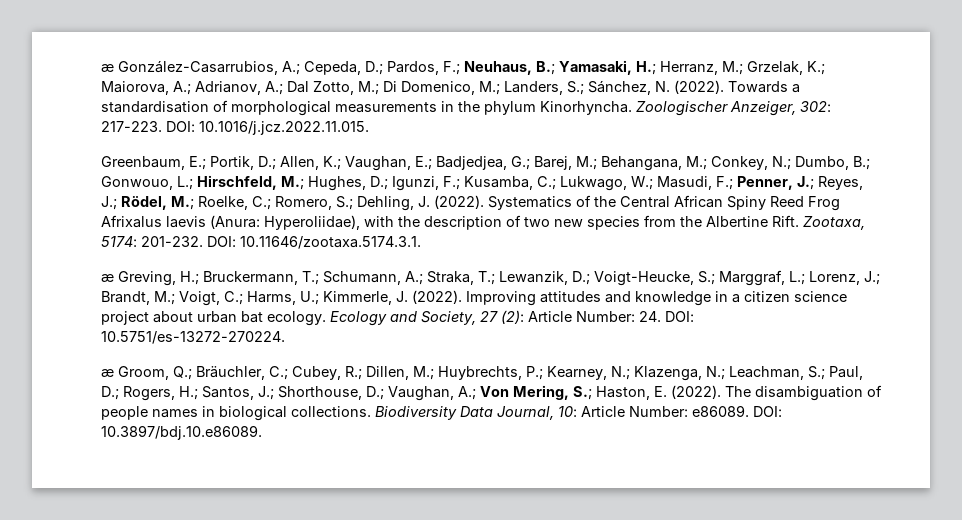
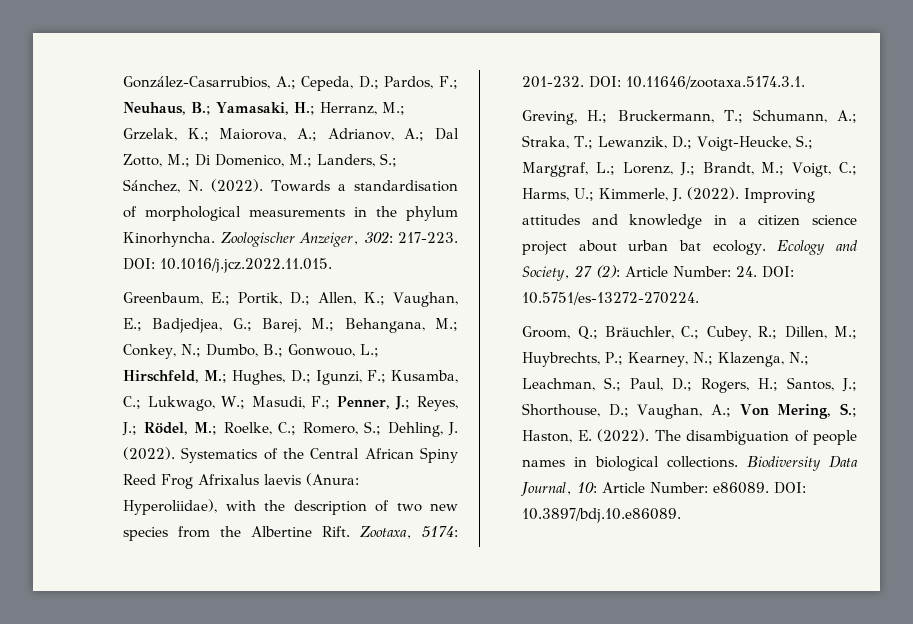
- æ González-Casarrubios, A.; Cepeda, D.; Pardos, F.; Neuhaus, B.; Yamasaki, H.; Herranz, M.; Grzelak, K.; Maiorova, A.; Adrianov, A.; Dal Zotto, M.; Di Domenico, M.; Landers, S.; Sánchez, N. (2022).
+ González-Casarrubios, A.; Cepeda, D.; Pardos, F.; Neuhaus, B.; Yamasaki, H.; Herranz, M.; Grzelak, K.; Maiorova, A.; Adrianov, A.; Dal Zotto, M.; Di Domenico, M.; Landers, S.; Sánchez, N. (2022).
- æ Greving, H.; Bruckermann, T.; Schumann, A.; Straka, T.; Lewanzik, D.; Voigt-Heucke, S.; Marggraf, L.; Lorenz, J.; Brandt, M.; Voigt, C.; Harms, U.; Kimmerle, J. (2022).
+ Greving, H.; Bruckermann, T.; Schumann, A.; Straka, T.; Lewanzik, D.; Voigt-Heucke, S.; Marggraf, L.; Lorenz, J.; Brandt, M.; Voigt, C.; Harms, U.; Kimmerle, J. (2022).
- æ Groom, Q.; Bräuchler, C.; Cubey, R.; Dillen, M.; Huybrechts, P.; Kearney, N.; Klazenga, N.; Leachman, S.; Paul, D.; Rogers, H.; Santos, J.; Shorthouse, D.; Vaughan, A.; Von Mering, S.; Haston, E. (2022).
+ Groom, Q.; Bräuchler, C.; Cubey, R.; Dillen, M.; Huybrechts, P.; Kearney, N.; Klazenga, N.; Leachman, S.; Paul, D.; Rogers, H.; Santos, J.; Shorthouse, D.; Vaughan, A.; Von Mering, S.; Haston, E. (2022).

